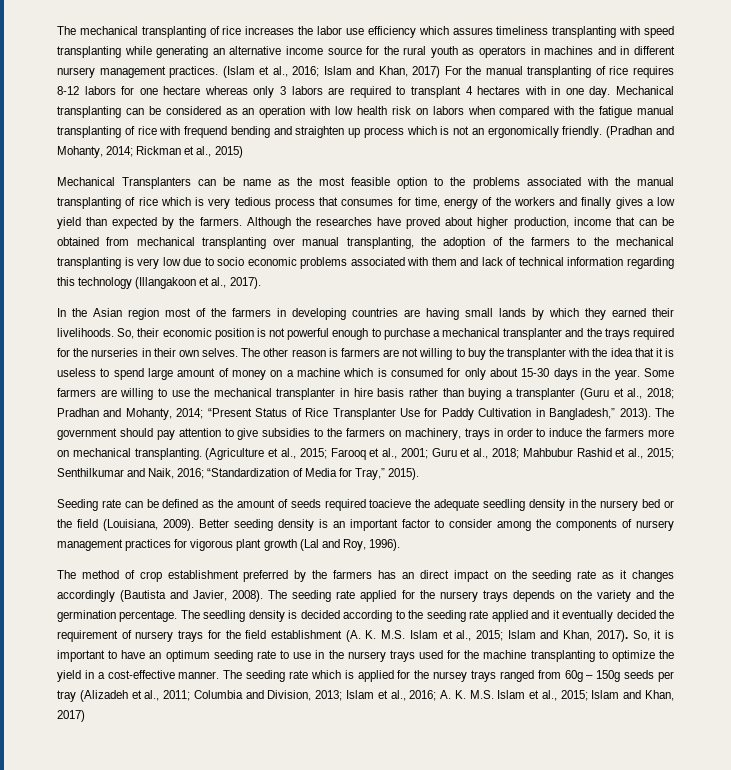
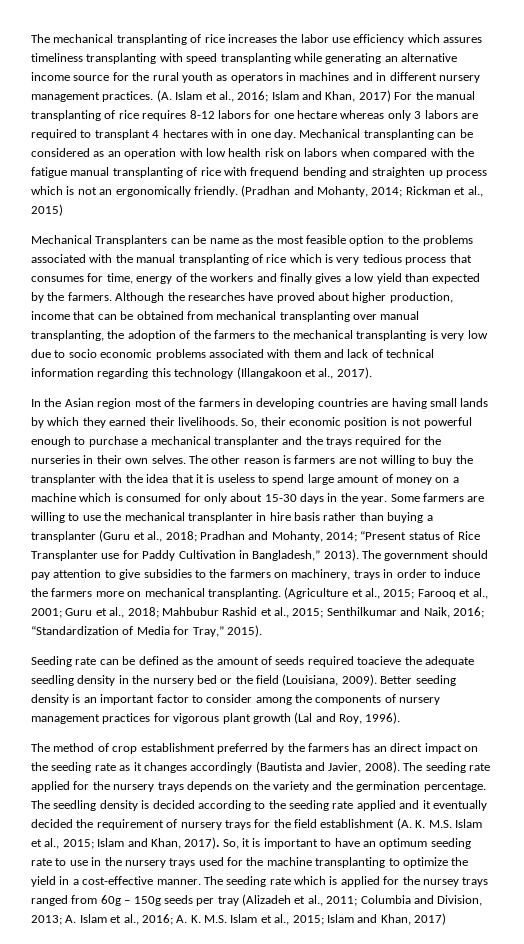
- (Islam et al., 2016; Islam and Khan, 2017) For the manual transplanting of rice requires 8-12 labors for one hectare whereas only 3 labors are required to transplant 4 hectares with in one day.
+ (A. Islam et al., 2016; Islam and Khan, 2017) For the manual transplanting of rice requires 8-12 labors for one hectare whereas only 3 labors are required to transplant 4 hectares with in one day.
- Some farmers are willing to use the mechanical transplanter in hire basis rather than buying a transplanter (Guru et al., 2018; Pradhan and Mohanty, 2014; “Present Status of Rice Transplanter Use for Paddy Cultivation in Bangladesh,” 2013).
+ Some farmers are willing to use the mechanical transplanter in hire basis rather than buying a transplanter (Guru et al., 2018; Pradhan and Mohanty, 2014; “Present status of Rice Transplanter use for Paddy Cultivation in Bangladesh,” 2013).
- The seeding rate which is applied for the nursey trays ranged from 60g – 150g seeds per tray (Alizadeh et al., 2011; Columbia and Division, 2013; Islam et al., 2016; A. K. M.S. Islam et al., 2015; Islam and Khan, 2017)
+ The seeding rate which is applied for the nursey trays ranged from 60g – 150g seeds per tray (Alizadeh et al., 2011; Columbia and Division, 2013; A. Islam et al., 2016; A. K. M.S. Islam et al., 2015; Islam and Khan, 2017)

